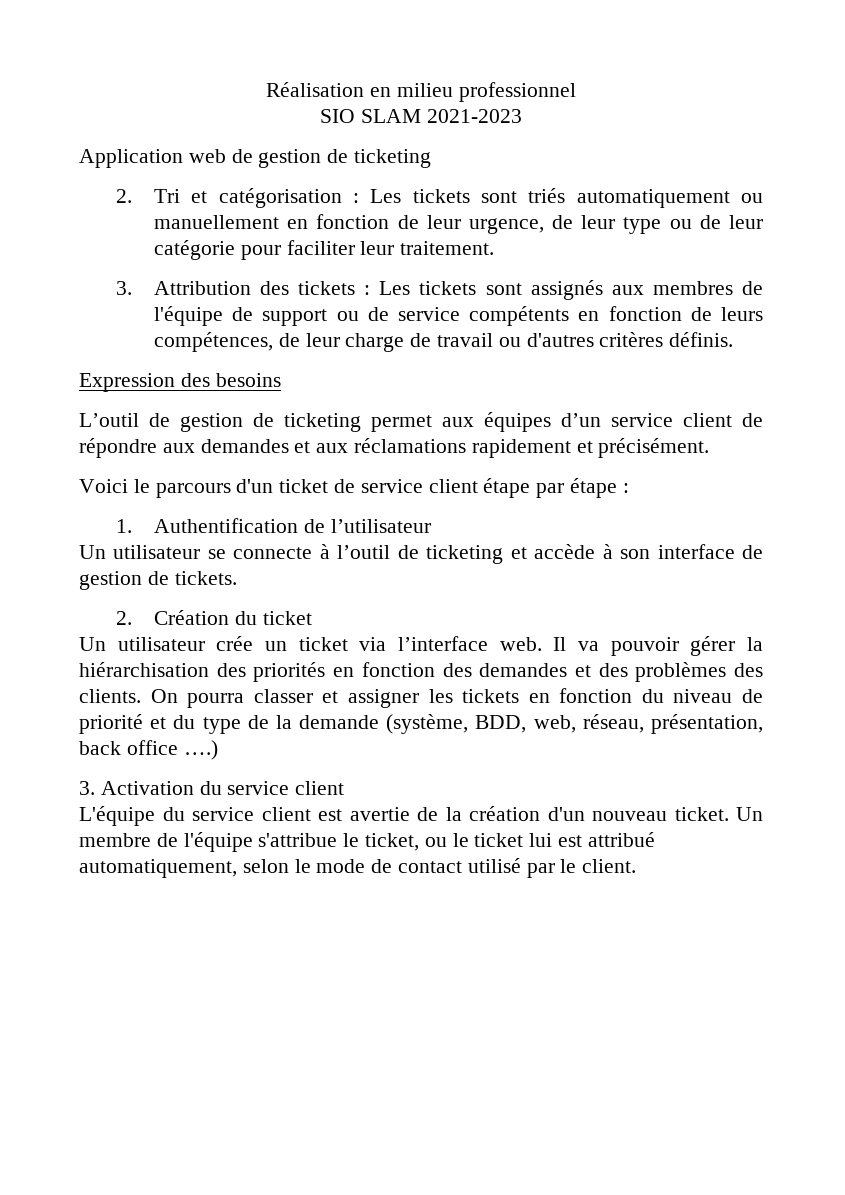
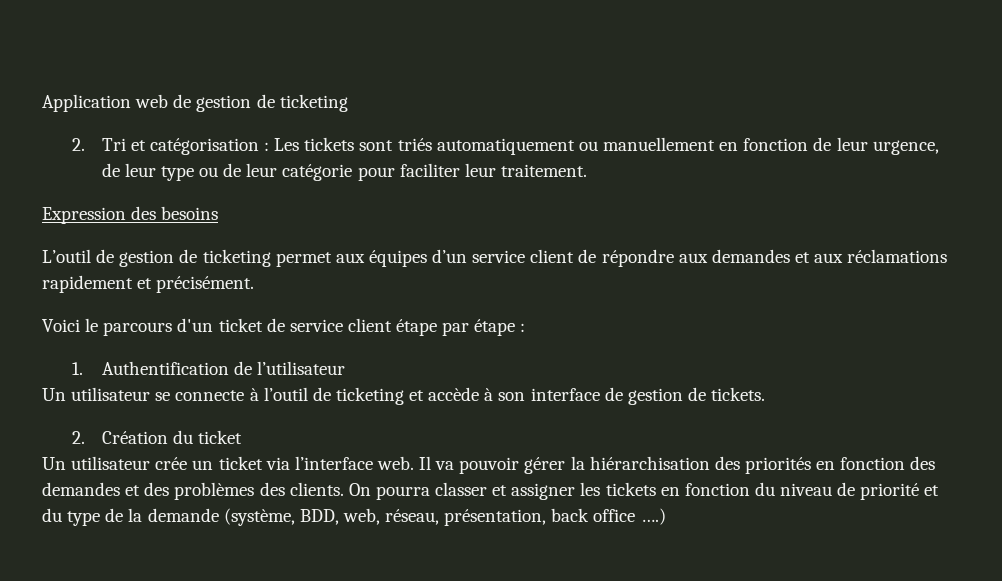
- Réalisation en milieu professionnel
- SIO SLAM 2021-2023
- 3. Attribution des tickets : Les tickets sont assignés aux membres de l'équipe de support ou de service compétents en fonction de leurs compétences, de leur charge de travail ou d'autres critères définis.
- 3. Activation du service client
- L'équipe du service client est avertie de la création d'un nouveau ticket. Un membre de l'équipe s'attribue le ticket, ou le ticket lui est attribué automatiquement, selon le mode de contact utilisé par le client.

